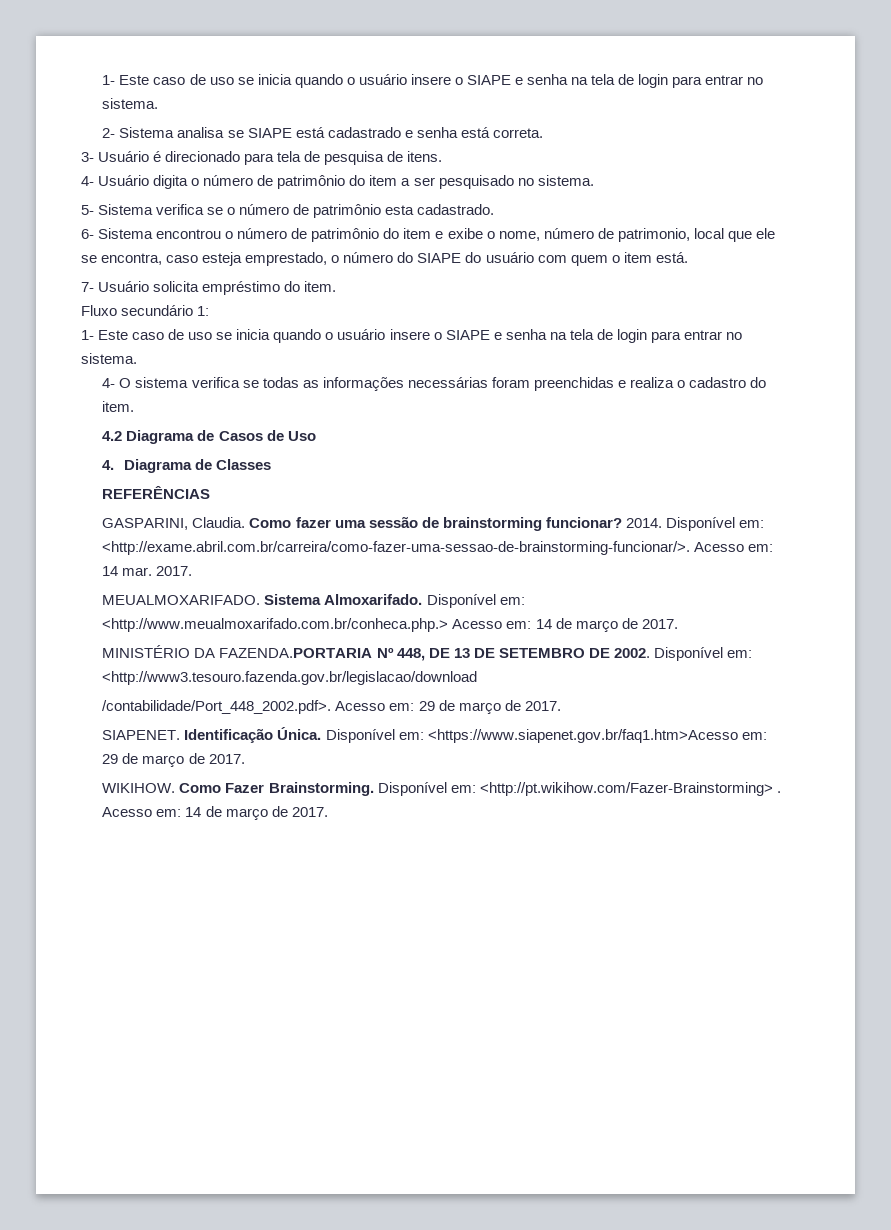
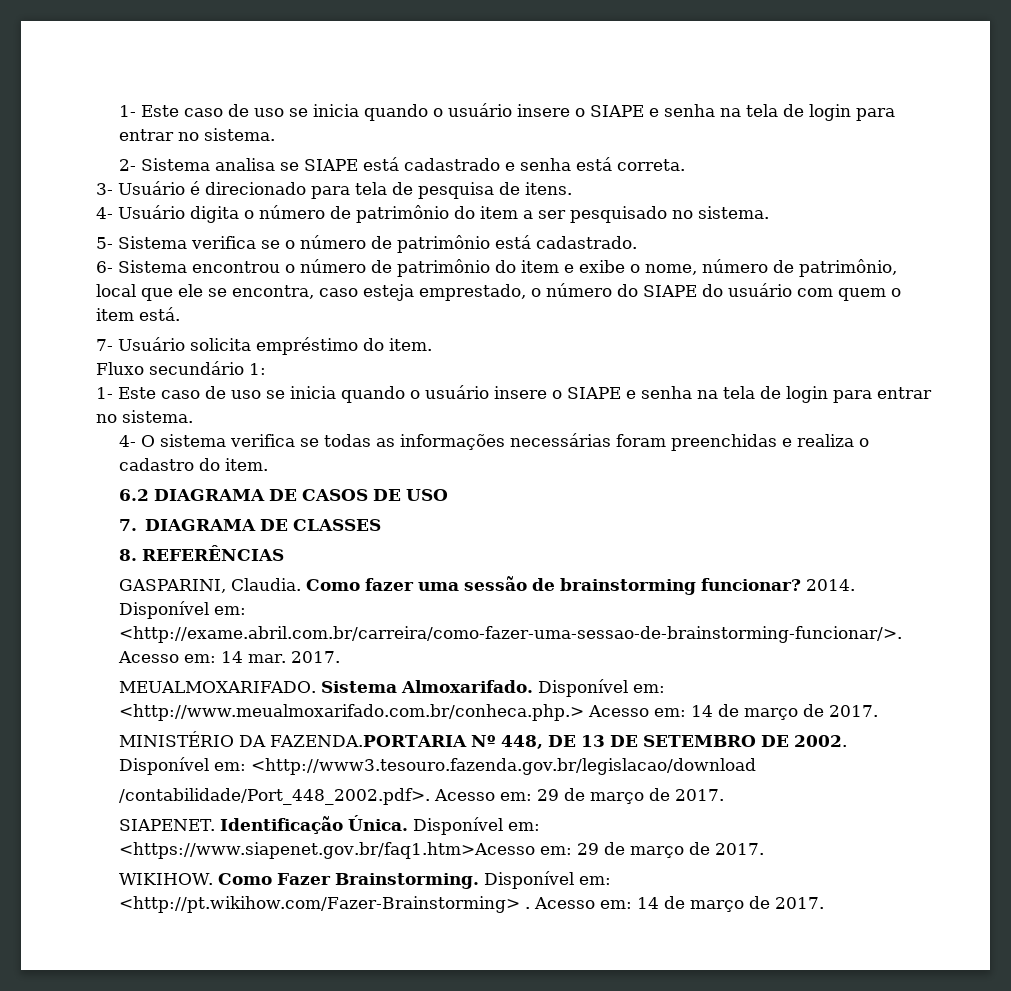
- 5- Sistema verifica se o número de patrimônio esta cadastrado.
+ 5- Sistema verifica se o número de patrimônio está cadastrado.
- 6- Sistema encontrou o número de patrimônio do item e exibe o nome, número de patrimonio, local que ele se encontra, caso esteja emprestado, o número do SIAPE do usuário com quem o item está.
+ 6- Sistema encontrou o número de patrimônio do item e exibe o nome, número de patrimônio, local que ele se encontra, caso esteja emprestado, o número do SIAPE do usuário com quem o item está.
- 4.2 Diagrama de Casos de Uso
- 4. Diagrama de Classes
- REFERÊNCIAS
+ 6.2 DIAGRAMA DE CASOS DE USO
+ 7. DIAGRAMA DE CLASSES
+ 8. REFERÊNCIAS

